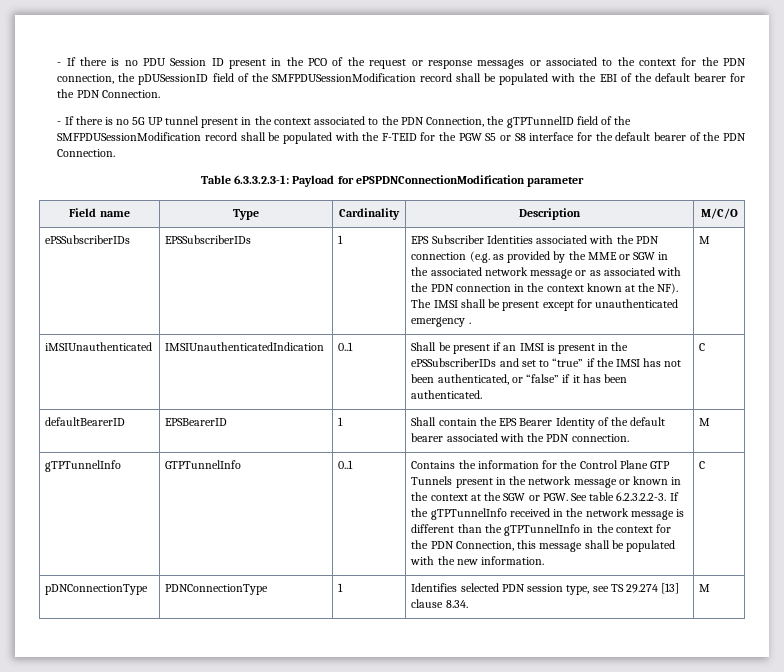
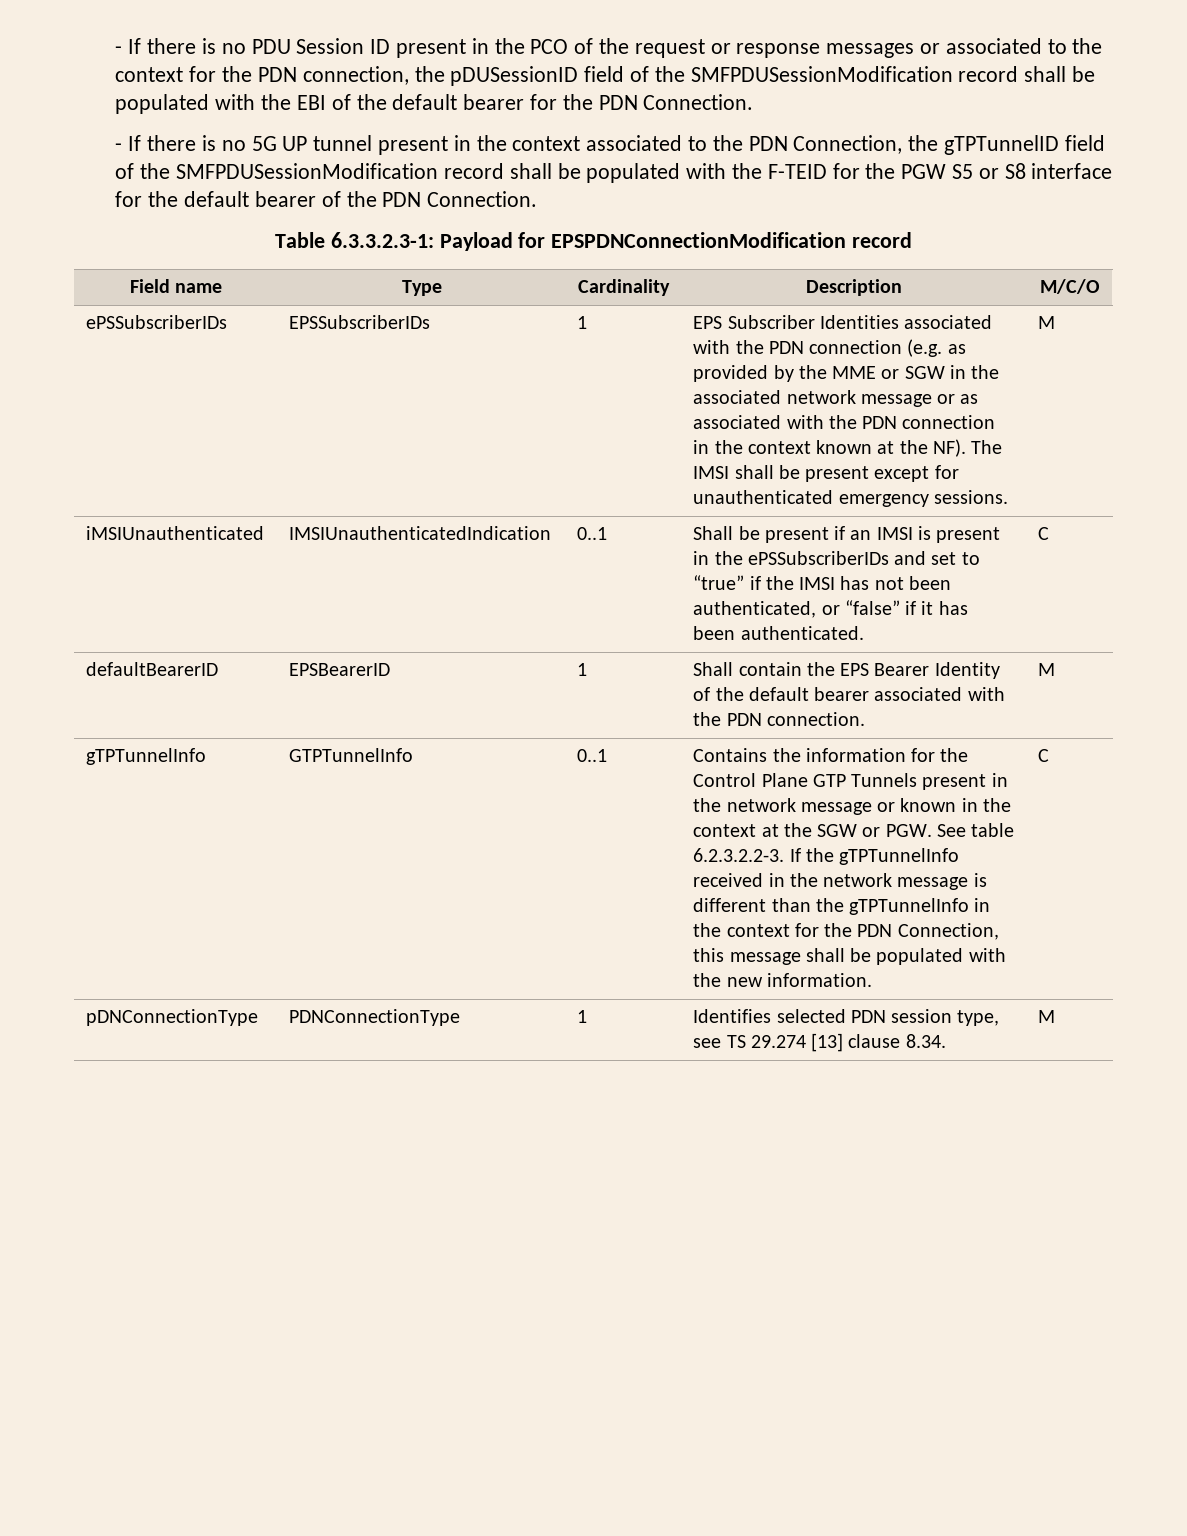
- Table 6.3.3.2.3-1: Payload for ePSPDNConnectionModification parameter
+ Table 6.3.3.2.3-1: Payload for EPSPDNConnectionModification record
- EPS Subscriber Identities associated with the PDN connection (e.g. as provided by the MME or SGW in the associated network message or as associated with the PDN connection in the context known at the NF). The IMSI shall be present except for unauthenticated emergency .
+ EPS Subscriber Identities associated with the PDN connection (e.g. as provided by the MME or SGW in the associated network message or as associated with the PDN connection in the context known at the NF). The IMSI shall be present except for unauthenticated emergency sessions.

